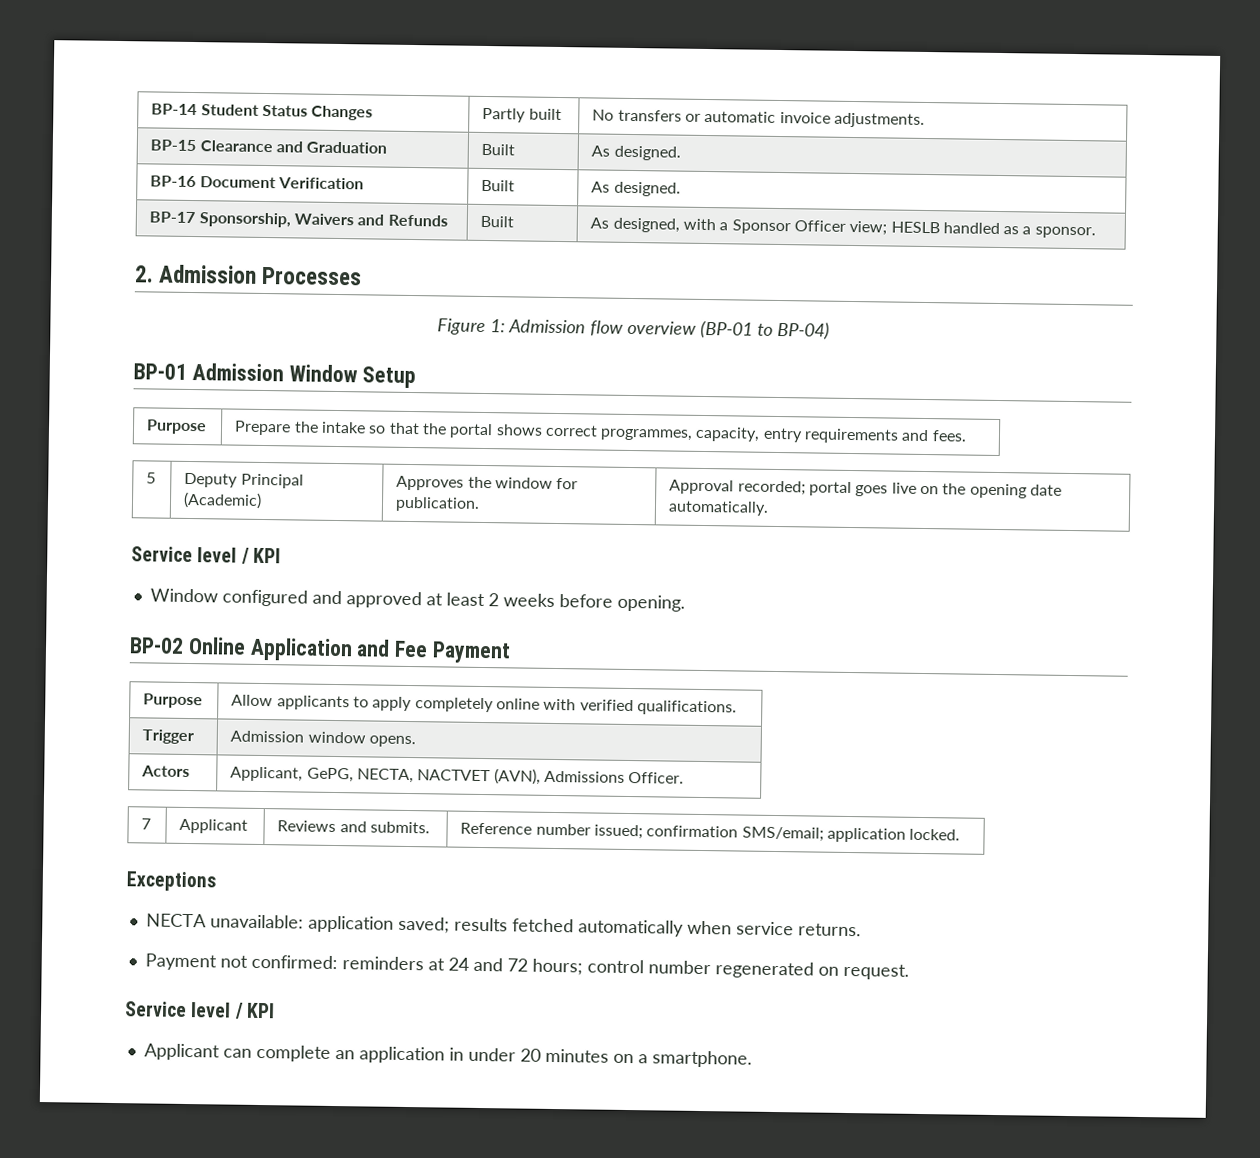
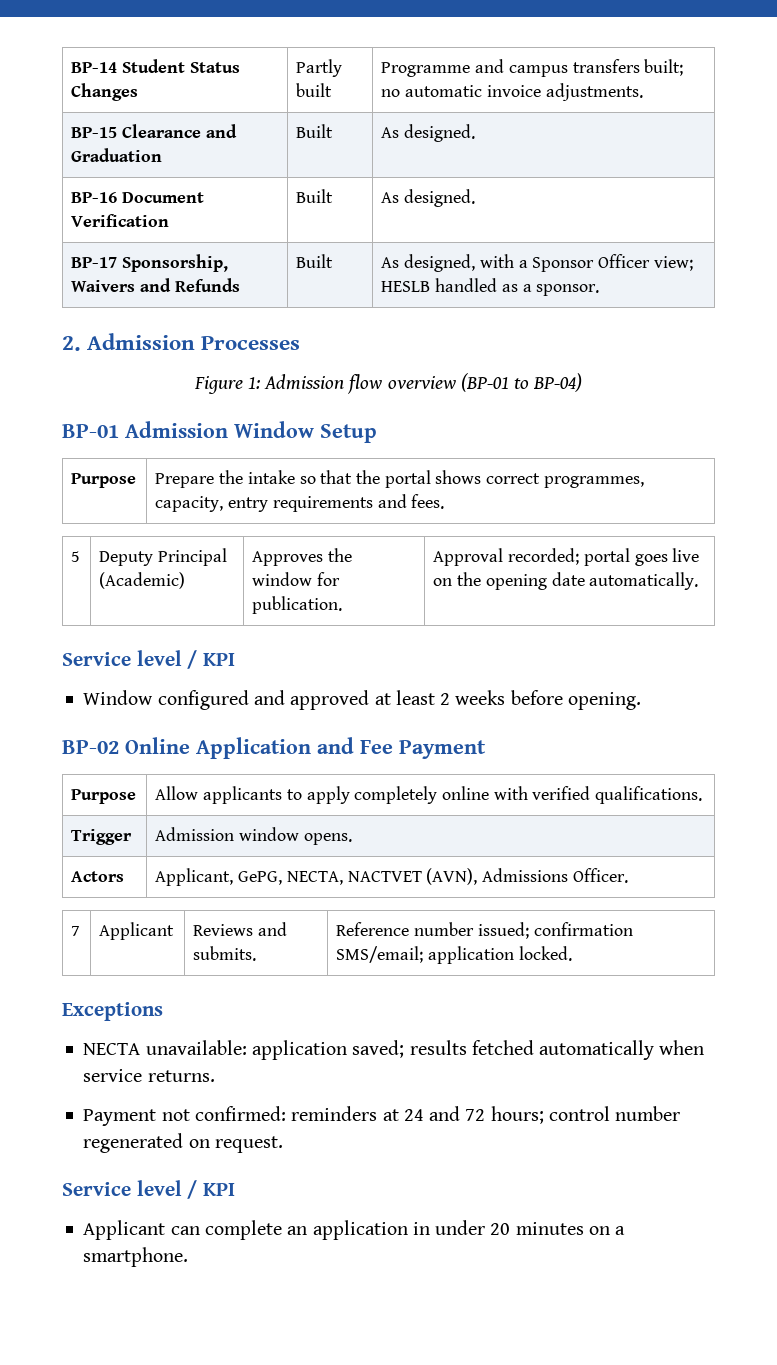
- BP-14 Student Status Changes | Partly built | No transfers or automatic invoice adjustments.
+ BP-14 Student Status Changes | Partly built | Programme and campus transfers built; no automatic invoice adjustments.

